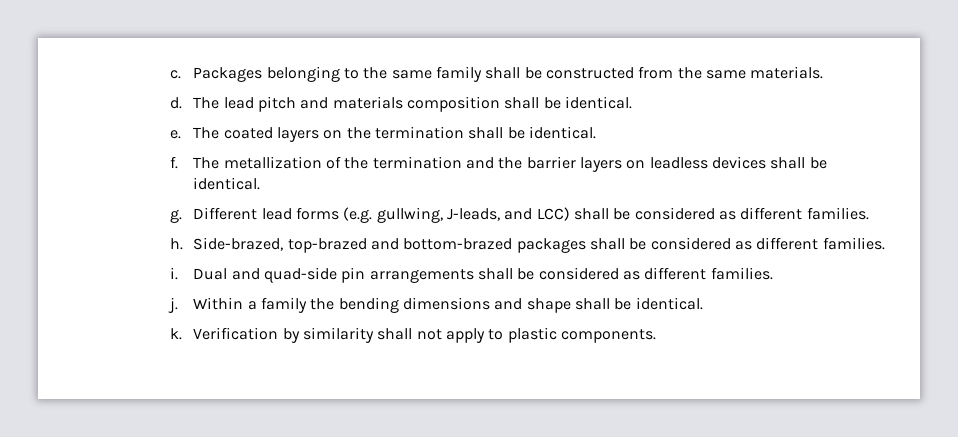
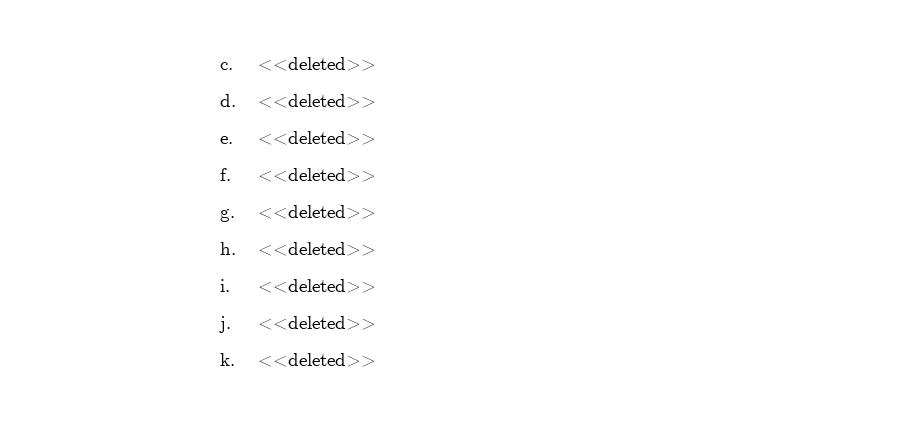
- c. Packages belonging to the same family shall be constructed from the same materials.
- d. The lead pitch and materials composition shall be identical.
- e. The coated layers on the termination shall be identical.
- f. The metallization of the termination and the barrier layers on leadless devices shall be identical.
- g. Different lead forms (e.g. gullwing, J-leads, and LCC) shall be considered as different families.
- h. Side-brazed, top-brazed and bottom-brazed packages shall be considered as different families.
- i. Dual and quad-side pin arrangements shall be considered as different families.
- j. Within a family the bending dimensions and shape shall be identical.
- k. Verification by similarity shall not apply to plastic components.
+ c. <<deleted>>
+ d. <<deleted>>
+ e. <<deleted>>
+ f. <<deleted>>
+ g. <<deleted>>
+ h. <<deleted>>
+ i. <<deleted>>
+ j. <<deleted>>
+ k. <<deleted>>

